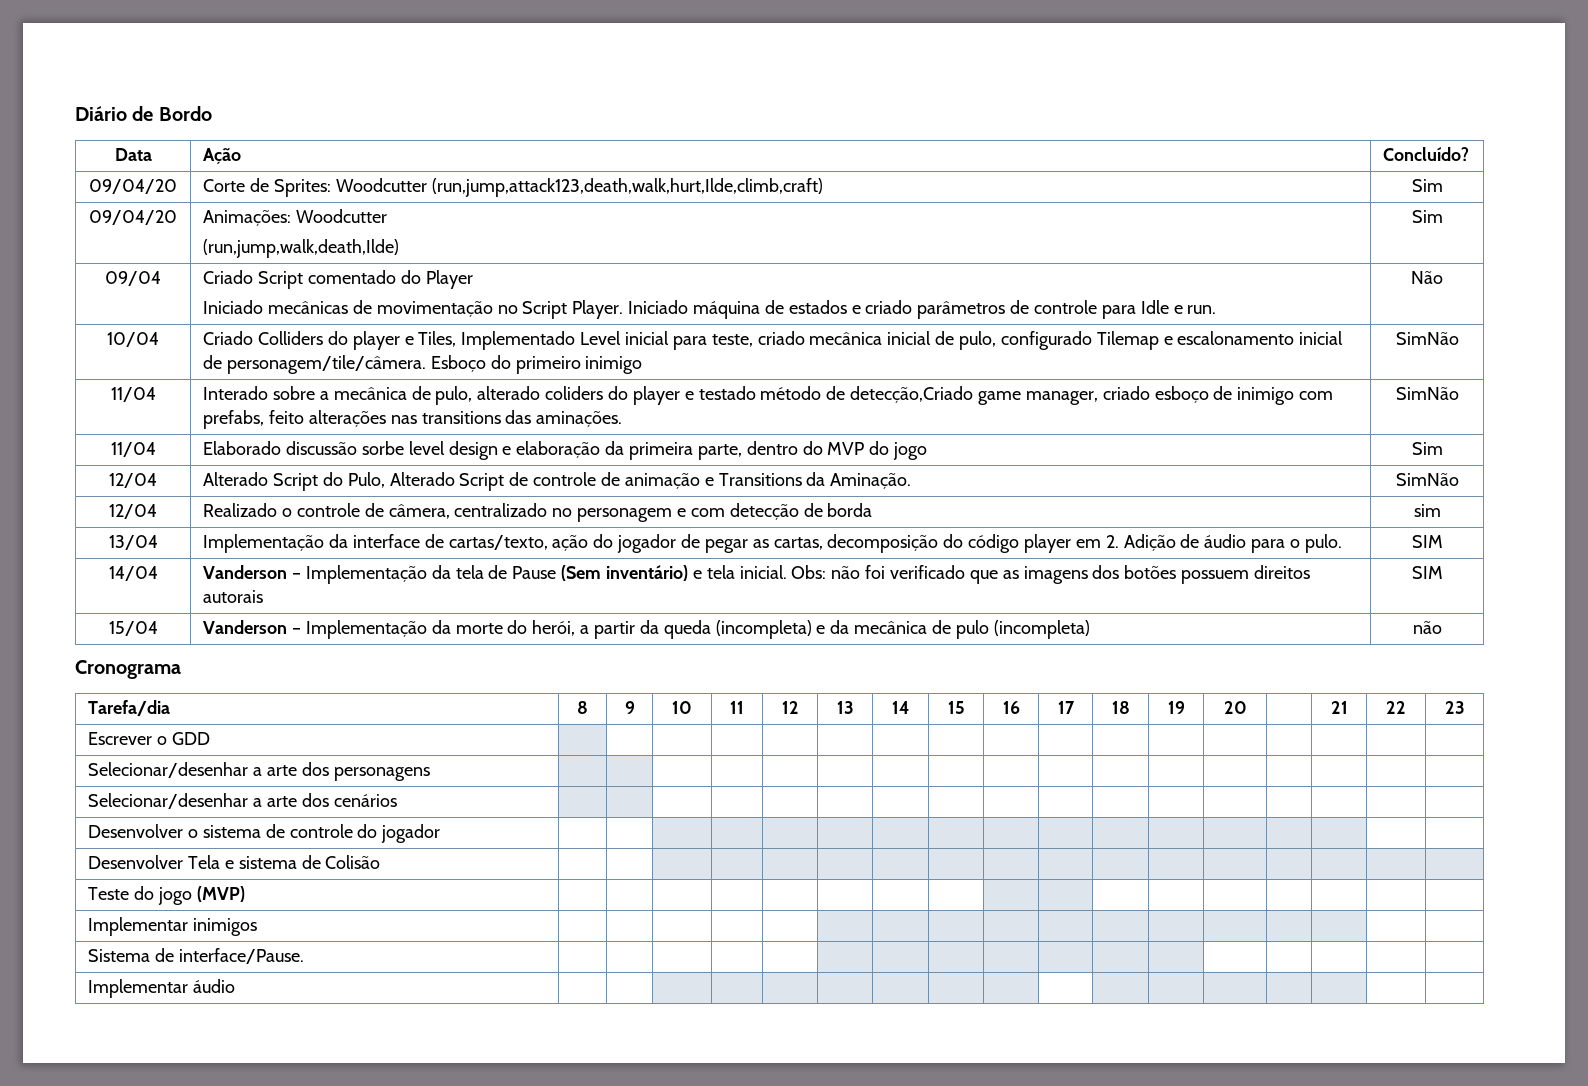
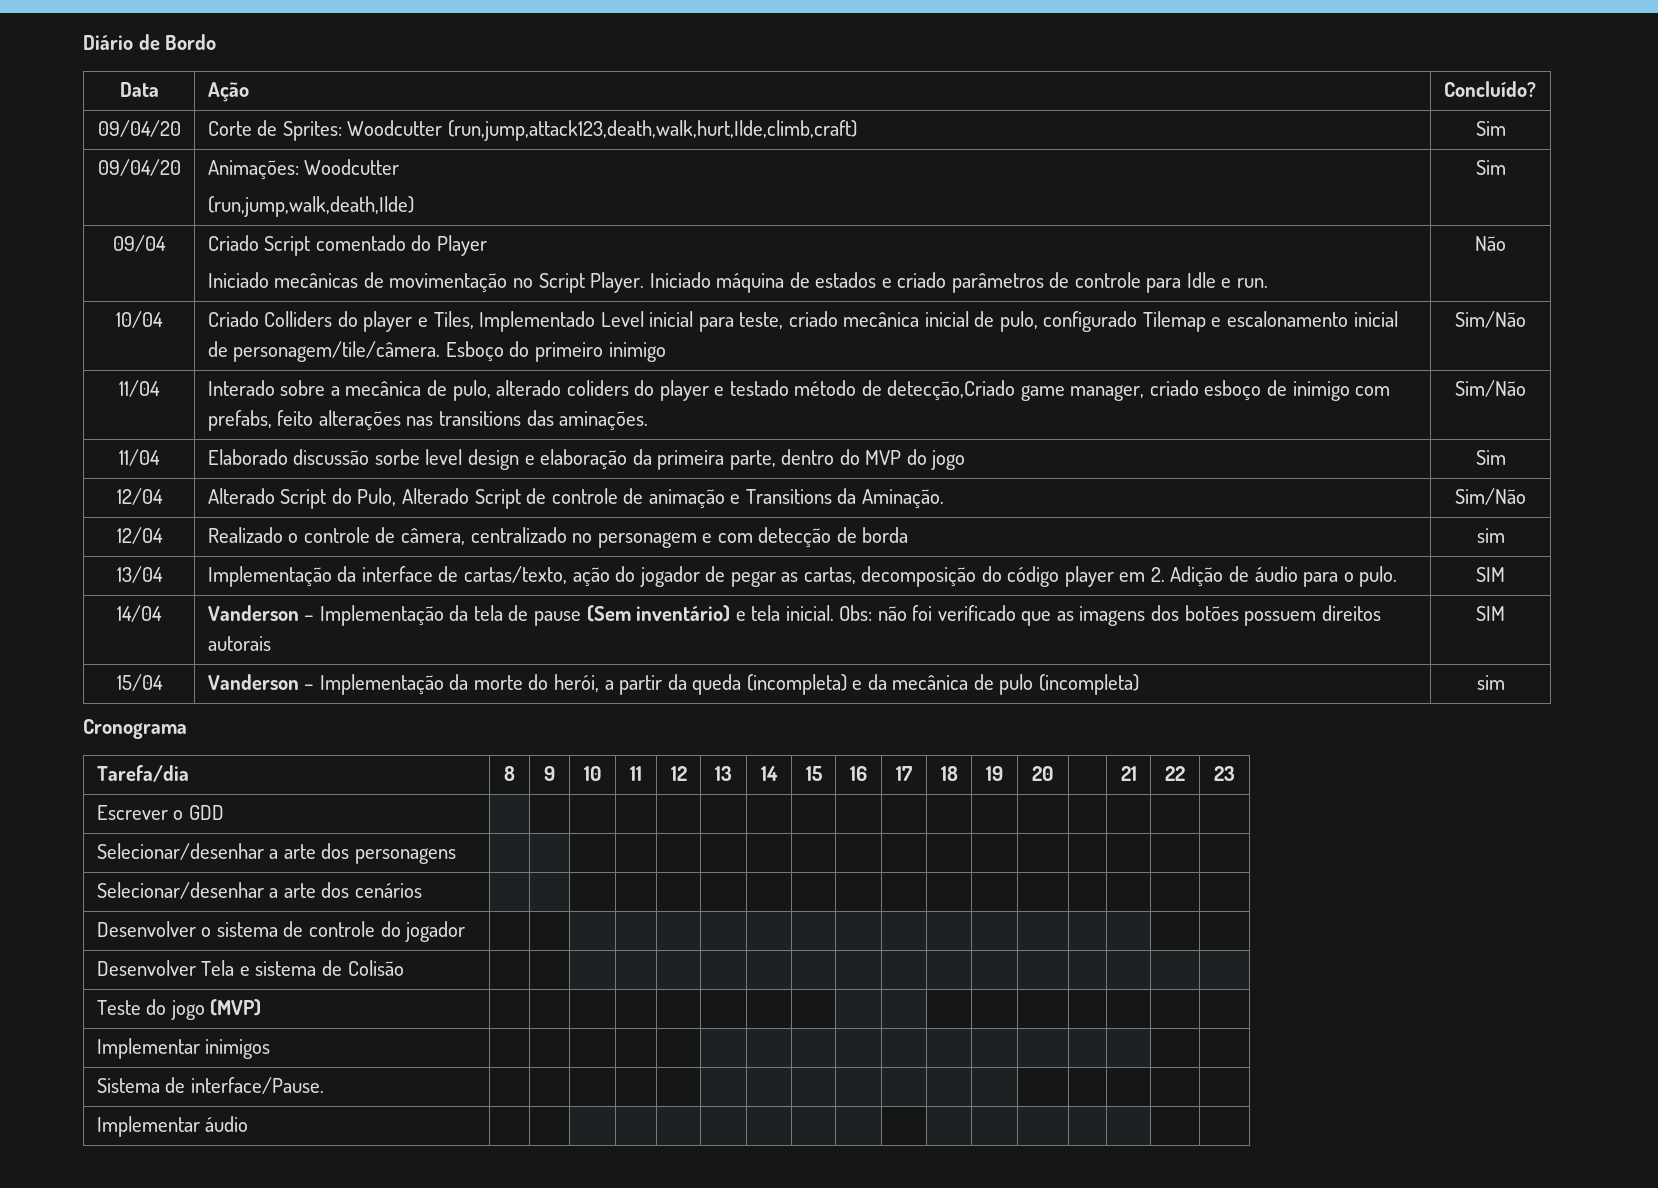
- 10/04 | Criado Colliders do player e Tiles, Implementado Level inicial para teste, criado mecânica inicial de pulo, configurado Tilemap e escalonamento inicial de personagem/tile/câmera. Esboço do primeiro inimigo | SimNão
+ 10/04 | Criado Colliders do player e Tiles, Implementado Level inicial para teste, criado mecânica inicial de pulo, configurado Tilemap e escalonamento inicial de personagem/tile/câmera. Esboço do primeiro inimigo | Sim/Não
- 11/04 | Interado sobre a mecânica de pulo, alterado coliders do player e testado método de detecção,Criado game manager, criado esboço de inimigo com prefabs, feito alterações nas transitions das aminações. | SimNão
+ 11/04 | Interado sobre a mecânica de pulo, alterado coliders do player e testado método de detecção,Criado game manager, criado esboço de inimigo com prefabs, feito alterações nas transitions das aminações. | Sim/Não
- 12/04 | Alterado Script do Pulo, Alterado Script de controle de animação e Transitions da Aminação. | SimNão
+ 12/04 | Alterado Script do Pulo, Alterado Script de controle de animação e Transitions da Aminação. | Sim/Não
- 14/04 | Vanderson – Implementação da tela de Pause (Sem inventário) e tela inicial. Obs: não foi verificado que as imagens dos botões possuem direitos autorais | SIM
+ 14/04 | Vanderson – Implementação da tela de pause (Sem inventário) e tela inicial. Obs: não foi verificado que as imagens dos botões possuem direitos autorais | SIM
- 15/04 | Vanderson – Implementação da morte do herói, a partir da queda (incompleta) e da mecânica de pulo (incompleta) | não
+ 15/04 | Vanderson – Implementação da morte do herói, a partir da queda (incompleta) e da mecânica de pulo (incompleta) | sim

